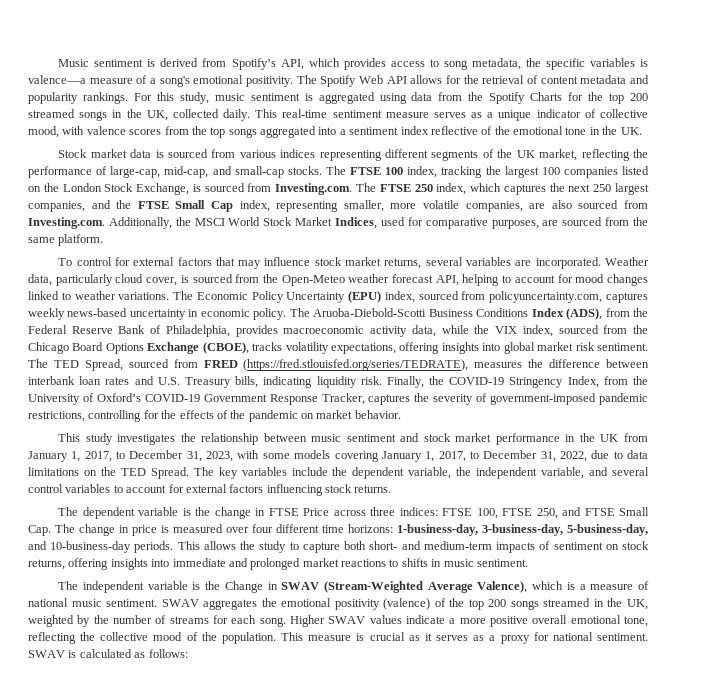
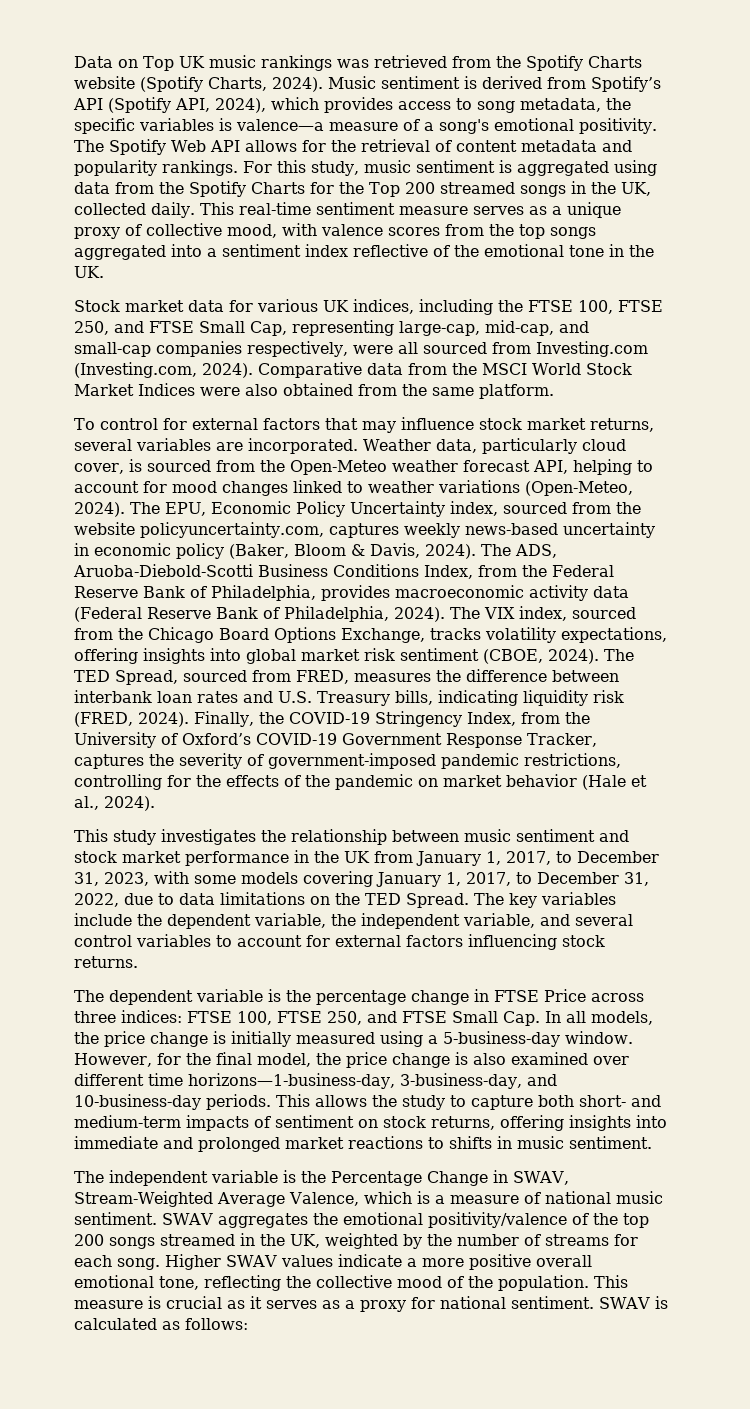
+ Data on Top UK music rankings was retrieved from the Spotify Charts website (Spotify Charts, 2024).
- Music sentiment is derived from Spotify’s API, which provides access to song metadata, the specific variables is valence—a measure of a song's emotional positivity.
+ Music sentiment is derived from Spotify’s API (Spotify API, 2024), which provides access to song metadata, the specific variables is valence—a measure of a song's emotional positivity.
- For this study, music sentiment is aggregated using data from the Spotify Charts for the top 200 streamed songs in the UK, collected daily.
+ For this study, music sentiment is aggregated using data from the Spotify Charts for the Top 200 streamed songs in the UK, collected daily.
- This real-time sentiment measure serves as a unique indicator of collective mood, with valence scores from the top songs aggregated into a sentiment index reflective of the emotional tone in the UK.
+ This real-time sentiment measure serves as a unique proxy of collective mood, with valence scores from the top songs aggregated into a sentiment index reflective of the emotional tone in the UK.
- Stock market data is sourced from various indices representing different segments of the UK market, reflecting the performance of large-cap, mid-cap, and small-cap stocks. The FTSE 100 index, tracking the largest 100 companies listed on the London Stock Exchange, is sourced from Investing.com. The FTSE 250 index, which captures the next 250 largest companies, and the FTSE Small Cap index, representing smaller, more volatile companies, are also sourced from Investing.com. Additionally, the MSCI World Stock Market Indices, used for comparative purposes, are sourced from the same platform.
+ Stock market data for various UK indices, including the FTSE 100, FTSE 250, and FTSE Small Cap, representing large-cap, mid-cap, and small-cap companies respectively, were all sourced from Investing.com (Investing.com, 2024). Comparative data from the MSCI World Stock Market Indices were also obtained from the same platform.
- Weather data, particularly cloud cover, is sourced from the Open-Meteo weather forecast API, helping to account for mood changes linked to weather variations. The Economic Policy Uncertainty (EPU) index, sourced from policyuncertainty.com, captures weekly news-based uncertainty in economic policy. The Aruoba-Diebold-Scotti Business Conditions Index (ADS), from the Federal Reserve Bank of Philadelphia, provides macroeconomic activity data, while the VIX index, sourced from the Chicago Board Options Exchange (CBOE), tracks volatility expectations, offering insights into global market risk sentiment.
+ Weather data, particularly cloud cover, is sourced from the Open-Meteo weather forecast API, helping to account for mood changes linked to weather variations (Open-Meteo, 2024). The EPU, Economic Policy Uncertainty index, sourced from the website policyuncertainty.com, captures weekly news-based uncertainty in economic policy (Baker, Bloom & Davis, 2024). The ADS, Aruoba-Diebold-Scotti Business Conditions Index, from the Federal Reserve Bank of Philadelphia, provides macroeconomic activity data (Federal Reserve Bank of Philadelphia, 2024). The VIX index, sourced from the Chicago Board Options Exchange, tracks volatility expectations, offering insights into global market risk sentiment (CBOE, 2024).
- The TED Spread, sourced from FRED (https://fred.stlouisfed.org/series/TEDRATE), measures the difference between interbank loan rates and U.S. Treasury bills, indicating liquidity risk.
+ The TED Spread, sourced from FRED, measures the difference between interbank loan rates and U.S. Treasury bills, indicating liquidity risk (FRED, 2024).
- Finally, the COVID-19 Stringency Index, from the University of Oxford’s COVID-19 Government Response Tracker, captures the severity of government-imposed pandemic restrictions, controlling for the effects of the pandemic on market behavior.
+ Finally, the COVID-19 Stringency Index, from the University of Oxford’s COVID-19 Government Response Tracker, captures the severity of government-imposed pandemic restrictions, controlling for the effects of the pandemic on market behavior (Hale et al., 2024).
- The dependent variable is the change in FTSE Price across three indices: FTSE 100, FTSE 250, and FTSE Small Cap. The change in price is measured over four different time horizons: 1-business-day, 3-business-day, 5-business-day, and 10-business-day periods.
+ The dependent variable is the percentage change in FTSE Price across three indices: FTSE 100, FTSE 250, and FTSE Small Cap. In all models, the price change is initially measured using a 5-business-day window. However, for the final model, the price change is also examined over different time horizons—1-business-day, 3-business-day, and 10-business-day periods.
- The independent variable is the Change in SWAV (Stream-Weighted Average Valence), which is a measure of national music sentiment.
+ The independent variable is the Percentage Change in SWAV, Stream-Weighted Average Valence, which is a measure of national music sentiment.
- SWAV aggregates the emotional positivity (valence) of the top 200 songs streamed in the UK, weighted by the number of streams for each song.
+ SWAV aggregates the emotional positivity/valence of the top 200 songs streamed in the UK, weighted by the number of streams for each song.

